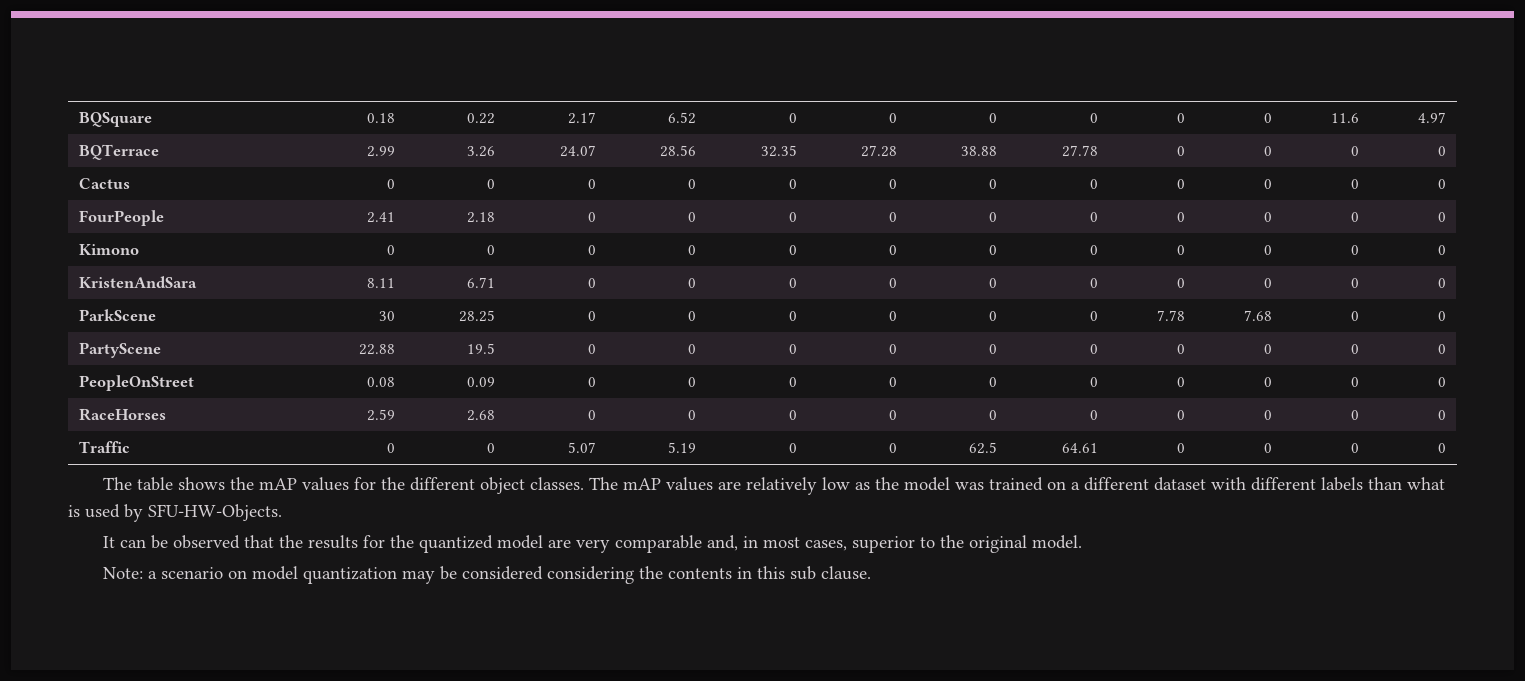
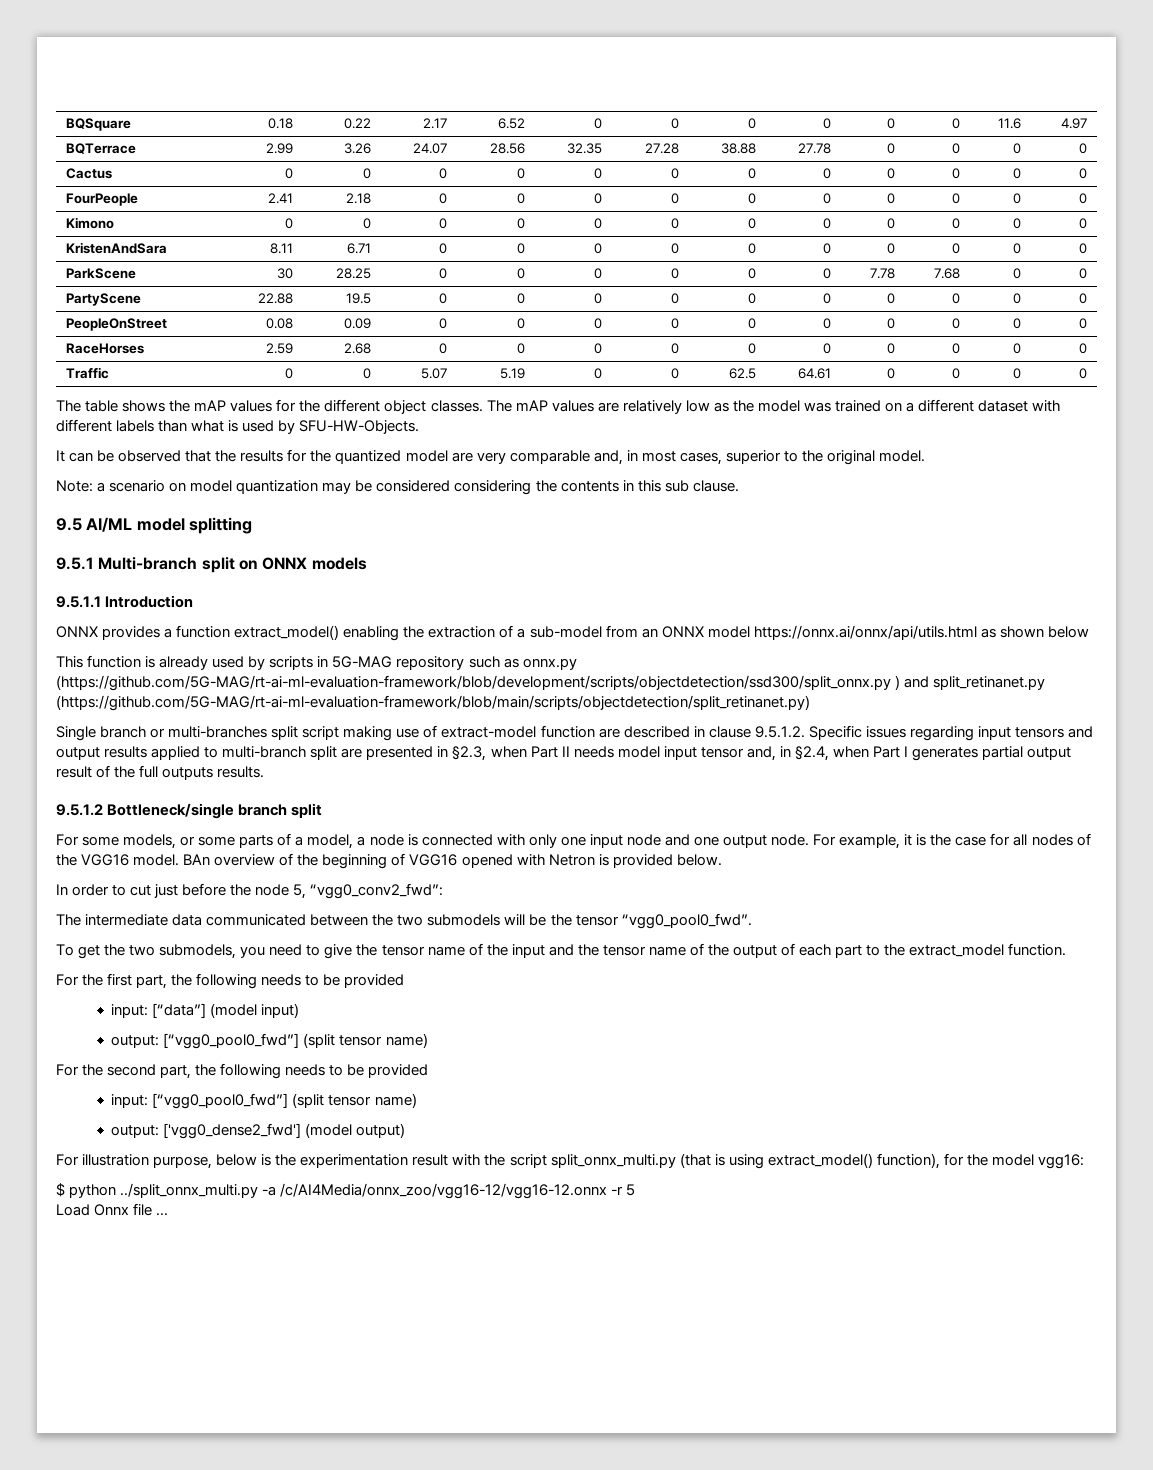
+ 9.5 AI/ML model splitting
+ 9.5.1 Multi-branch split on ONNX models
+ 9.5.1.1 Introduction
+ ONNX provides a function extract_model() enabling the extraction of a sub-model from an ONNX model https://onnx.ai/onnx/api/utils.html as shown below
+ This function is already used by scripts in 5G-MAG repository such as onnx.py (https://github.com/5G-MAG/rt-ai-ml-evaluation-framework/blob/development/scripts/objectdetection/ssd300/split_onnx.py ) and split_retinanet.py (https://github.com/5G-MAG/rt-ai-ml-evaluation-framework/blob/main/scripts/objectdetection/split_retinanet.py)
+ Single branch or multi-branches split script making use of extract-model function are described in clause 9.5.1.2. Specific issues regarding input tensors and output results applied to multi-branch split are presented in §2.3, when Part II needs model input tensor and, in §2.4, when Part I generates partial output result of the full outputs results.
+ 9.5.1.2 Bottleneck/single branch split
+ For some models, or some parts of a model, a node is connected with only one input node and one output node. For example, it is the case for all nodes of the VGG16 model. BAn overview of the beginning of VGG16 opened with Netron is provided below.
+ In order to cut just before the node 5, “vgg0_conv2_fwd”:
+ The intermediate data communicated between the two submodels will be the tensor “vgg0_pool0_fwd”.
+ To get the two submodels, you need to give the tensor name of the input and the tensor name of the output of each part to the extract_model function.
+ For the first part, the following needs to be provided
+ input: [“data”] (model input)
+ output: [“vgg0_pool0_fwd”] (split tensor name)
+ For the second part, the following needs to be provided
+ input: [“vgg0_pool0_fwd”] (split tensor name)
+ output: ['vgg0_dense2_fwd'] (model output)
+ For illustration purpose, below is the experimentation result with the script split_onnx_multi.py (that is using extract_model() function), for the model vgg16:
+ $ python ../split_onnx_multi.py -a /c/AI4Media/onnx_zoo/vgg16-12/vgg16-12.onnx -r 5
+ Load Onnx file ...

